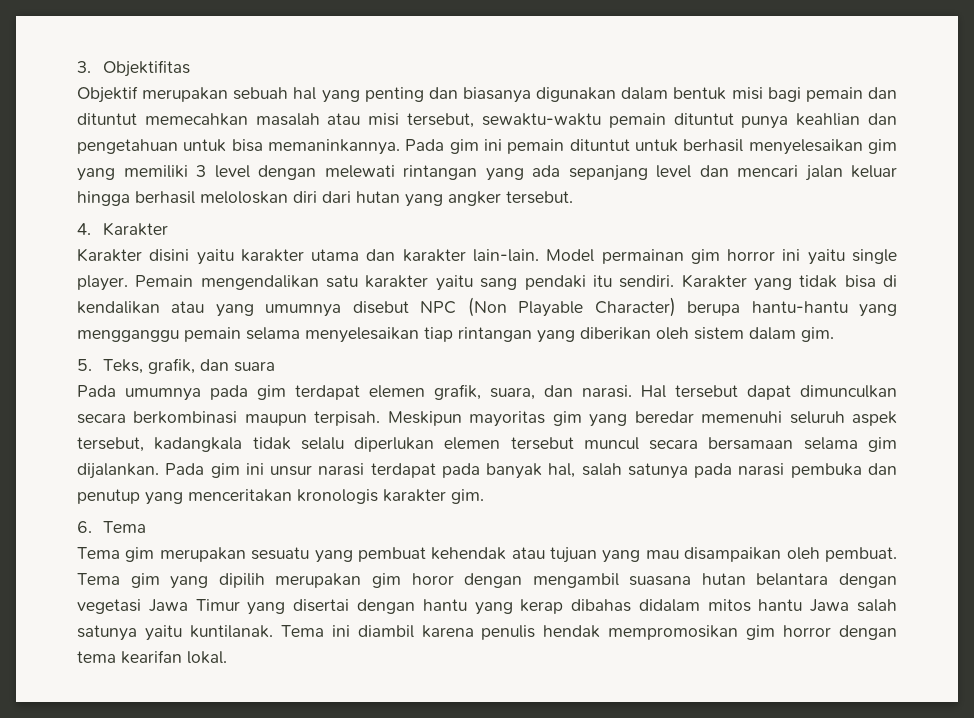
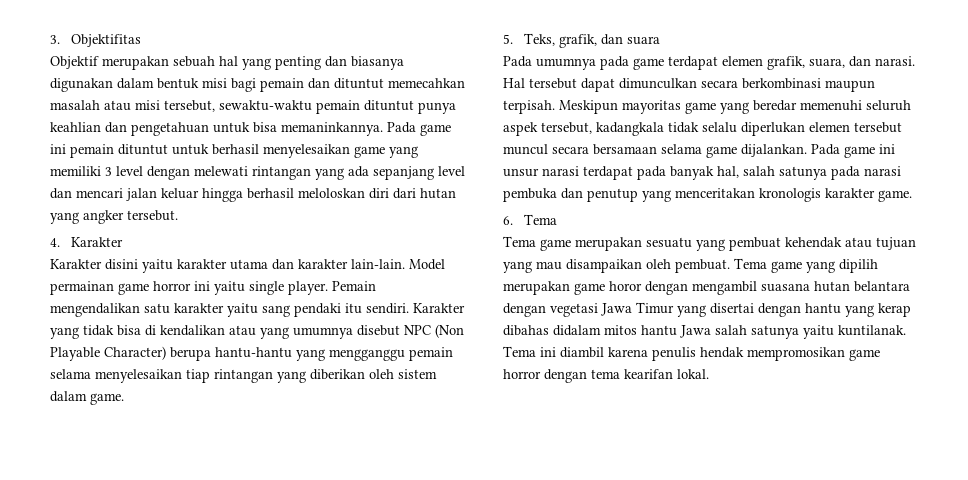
- Pada gim ini pemain dituntut untuk berhasil menyelesaikan gim yang memiliki 3 level dengan melewati rintangan yang ada sepanjang level dan mencari jalan keluar hingga berhasil meloloskan diri dari hutan yang angker tersebut.
+ Pada game ini pemain dituntut untuk berhasil menyelesaikan game yang memiliki 3 level dengan melewati rintangan yang ada sepanjang level dan mencari jalan keluar hingga berhasil meloloskan diri dari hutan yang angker tersebut.
- Model permainan gim horror ini yaitu single player.
+ Model permainan game horror ini yaitu single player.
- Karakter yang tidak bisa di kendalikan atau yang umumnya disebut NPC (Non Playable Character) berupa hantu-hantu yang mengganggu pemain selama menyelesaikan tiap rintangan yang diberikan oleh sistem dalam gim.
+ Karakter yang tidak bisa di kendalikan atau yang umumnya disebut NPC (Non Playable Character) berupa hantu-hantu yang mengganggu pemain selama menyelesaikan tiap rintangan yang diberikan oleh sistem dalam game.
- Pada umumnya pada gim terdapat elemen grafik, suara, dan narasi.
+ Pada umumnya pada game terdapat elemen grafik, suara, dan narasi.
- Meskipun mayoritas gim yang beredar memenuhi seluruh aspek tersebut, kadangkala tidak selalu diperlukan elemen tersebut muncul secara bersamaan selama gim dijalankan.
+ Meskipun mayoritas game yang beredar memenuhi seluruh aspek tersebut, kadangkala tidak selalu diperlukan elemen tersebut muncul secara bersamaan selama game dijalankan.
- Pada gim ini unsur narasi terdapat pada banyak hal, salah satunya pada narasi pembuka dan penutup yang menceritakan kronologis karakter gim.
+ Pada game ini unsur narasi terdapat pada banyak hal, salah satunya pada narasi pembuka dan penutup yang menceritakan kronologis karakter game.
- Tema gim merupakan sesuatu yang pembuat kehendak atau tujuan yang mau disampaikan oleh pembuat.
+ Tema game merupakan sesuatu yang pembuat kehendak atau tujuan yang mau disampaikan oleh pembuat.
- Tema gim yang dipilih merupakan gim horor dengan mengambil suasana hutan belantara dengan vegetasi Jawa Timur yang disertai dengan hantu yang kerap dibahas didalam mitos hantu Jawa salah satunya yaitu kuntilanak.
+ Tema game yang dipilih merupakan game horor dengan mengambil suasana hutan belantara dengan vegetasi Jawa Timur yang disertai dengan hantu yang kerap dibahas didalam mitos hantu Jawa salah satunya yaitu kuntilanak.
- Tema ini diambil karena penulis hendak mempromosikan gim horror dengan tema kearifan lokal.
+ Tema ini diambil karena penulis hendak mempromosikan game horror dengan tema kearifan lokal.

